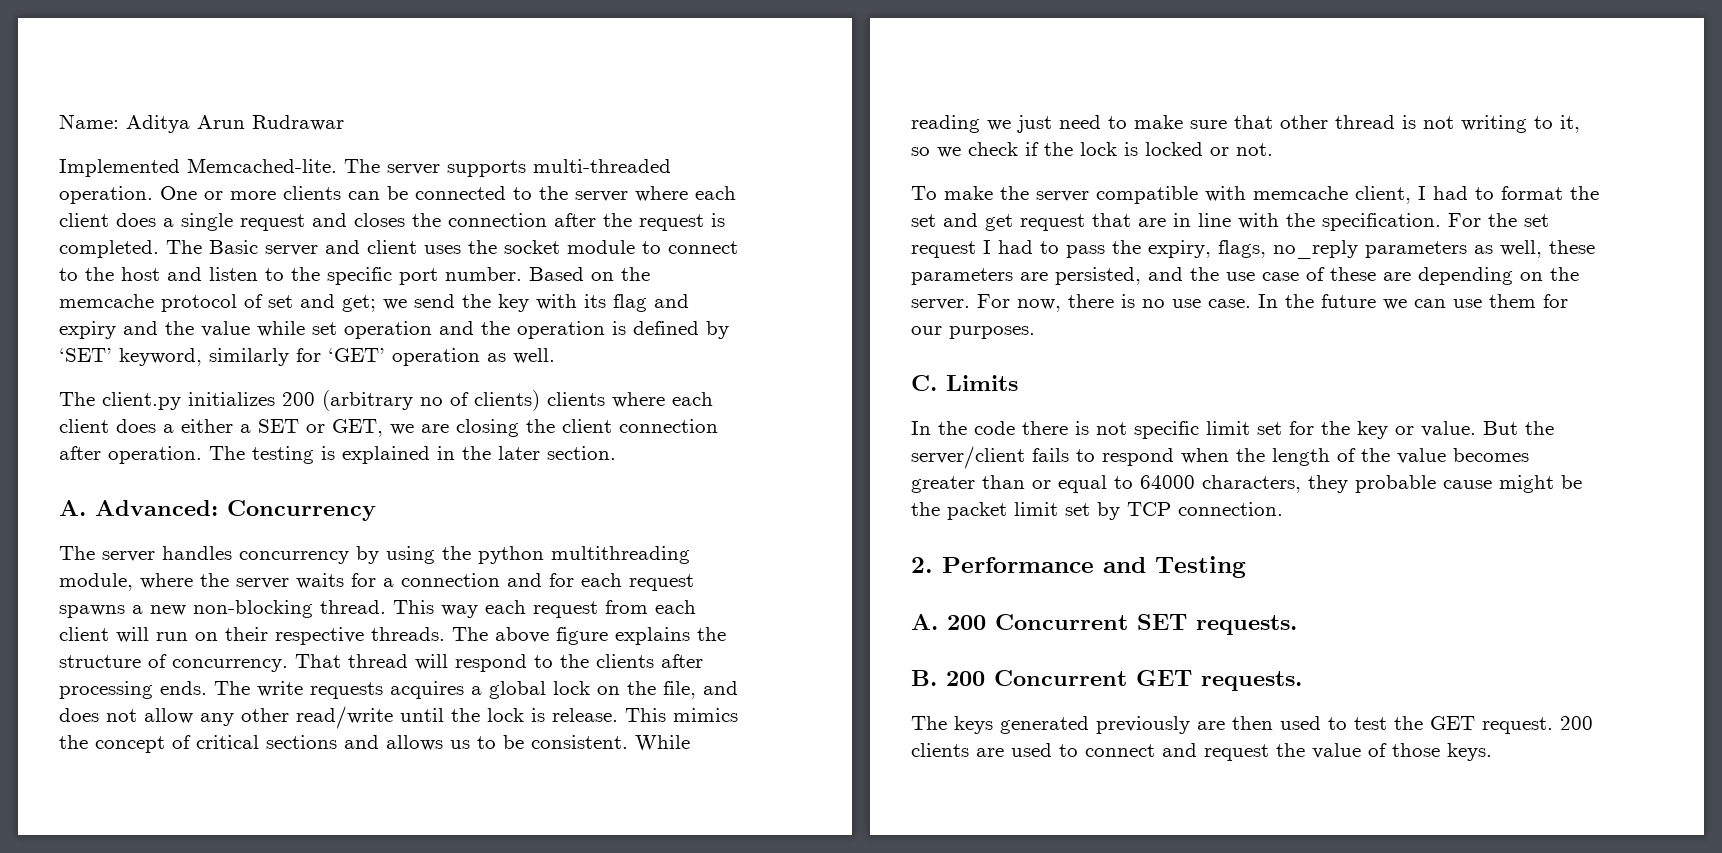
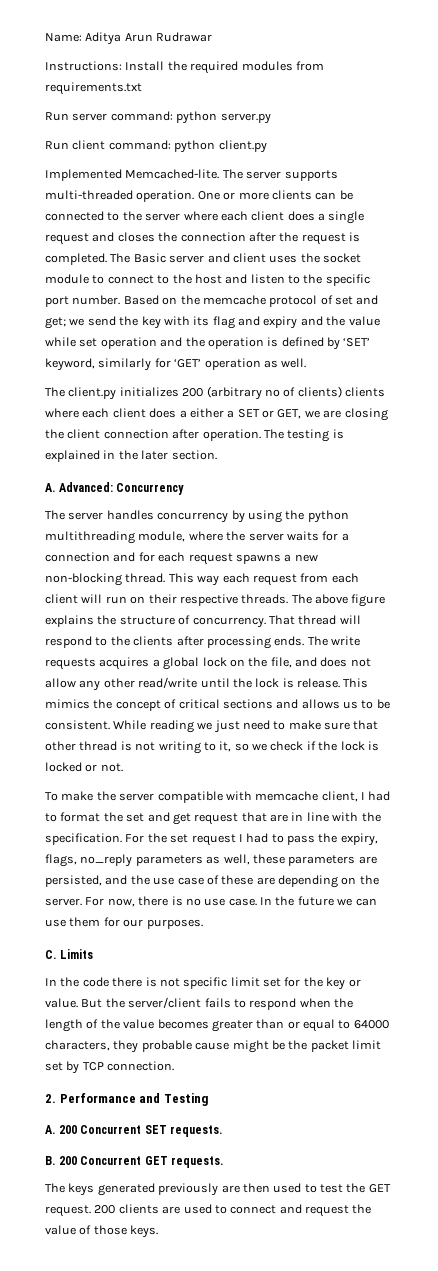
+ Instructions: Install the required modules from requirements.txt
+ Run server command: python server.py
+ Run client command: python client.py

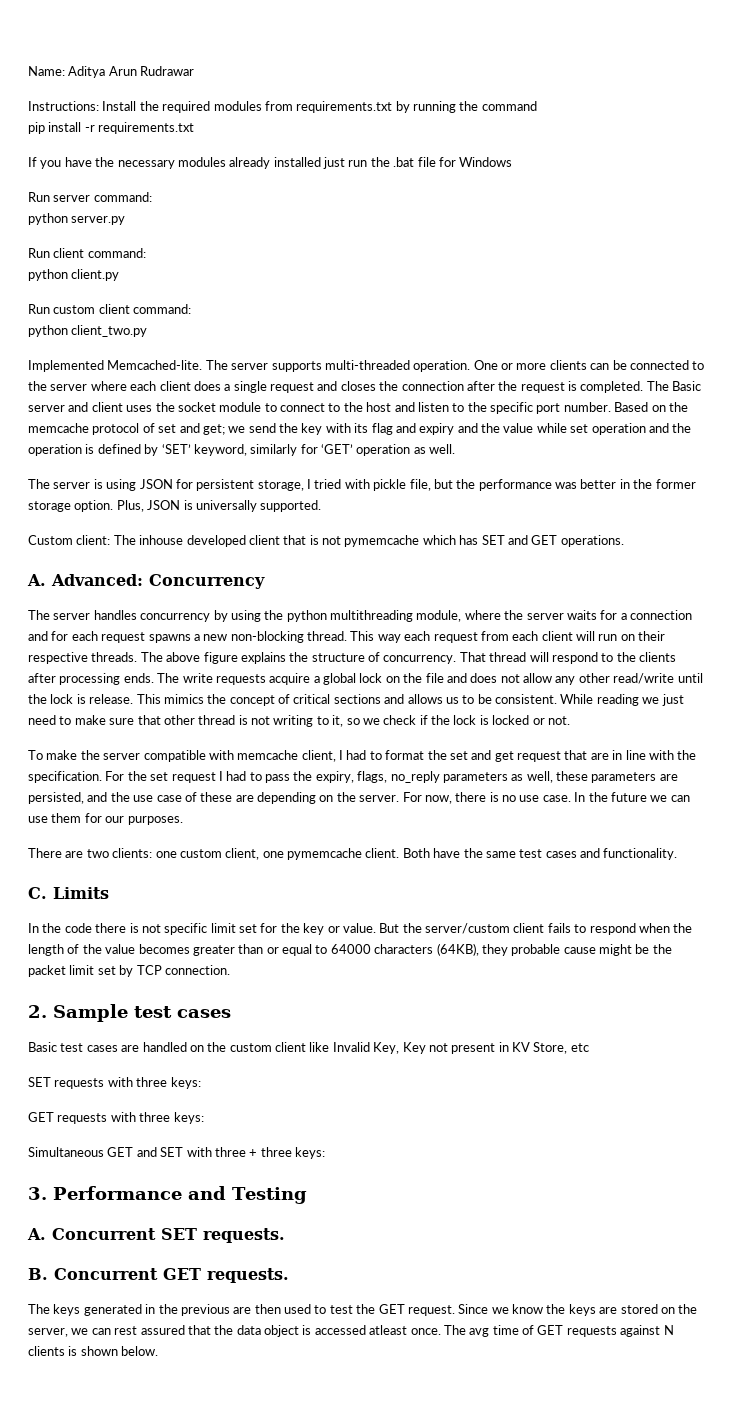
- Instructions: Install the required modules from requirements.txt
+ Instructions: Install the required modules from requirements.txt by running the command
+ pip install -r requirements.txt
+ If you have the necessary modules already installed just run the .bat file for Windows
- Run server command: python server.py
+ Run server command:
+ python server.py
- Run client command: python client.py
+ Run client command:
+ python client.py
+ Run custom client command:
+ python client_two.py
- The client.py initializes 200 (arbitrary no of clients) clients where each client does a either a SET or GET, we are closing the client connection after operation. The testing is explained in the later section.
+ The server is using JSON for persistent storage, I tried with pickle file, but the performance was better in the former storage option. Plus, JSON is universally supported.
+ Custom client: The inhouse developed client that is not pymemcache which has SET and GET operations.
- The write requests acquires a global lock on the file, and does not allow any other read/write until the lock is release.
+ The write requests acquire a global lock on the file and does not allow any other read/write until the lock is release.
+ There are two clients: one custom client, one pymemcache client. Both have the same test cases and functionality.
- But the server/client fails to respond when the length of the value becomes greater than or equal to 64000 characters, they probable cause might be the packet limit set by TCP connection.
+ But the server/custom client fails to respond when the length of the value becomes greater than or equal to 64000 characters (64KB), they probable cause might be the packet limit set by TCP connection.
- 2. Performance and Testing
+ 2. Sample test cases
+ Basic test cases are handled on the custom client like Invalid Key, Key not present in KV Store, etc
+ SET requests with three keys:
+ GET requests with three keys:
+ Simultaneous GET and SET with three + three keys:
+ 3. Performance and Testing
- A. 200 Concurrent SET requests.
+ A. Concurrent SET requests.
- B. 200 Concurrent GET requests.
+ B. Concurrent GET requests.
- The keys generated previously are then used to test the GET request.
+ The keys generated in the previous are then used to test the GET request.
- 200 clients are used to connect and request the value of those keys.
+ Since we know the keys are stored on the server, we can rest assured that the data object is accessed atleast once. The avg time of GET requests against N clients is shown below.

